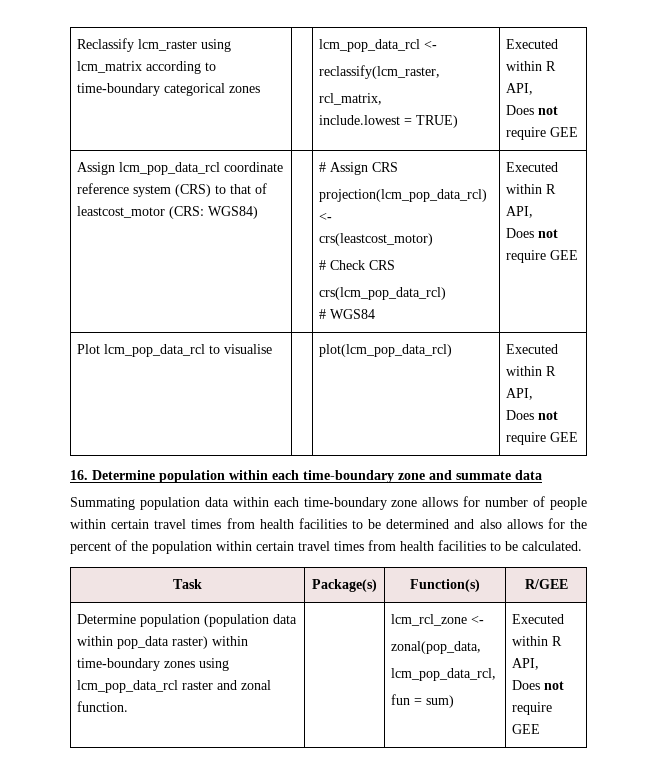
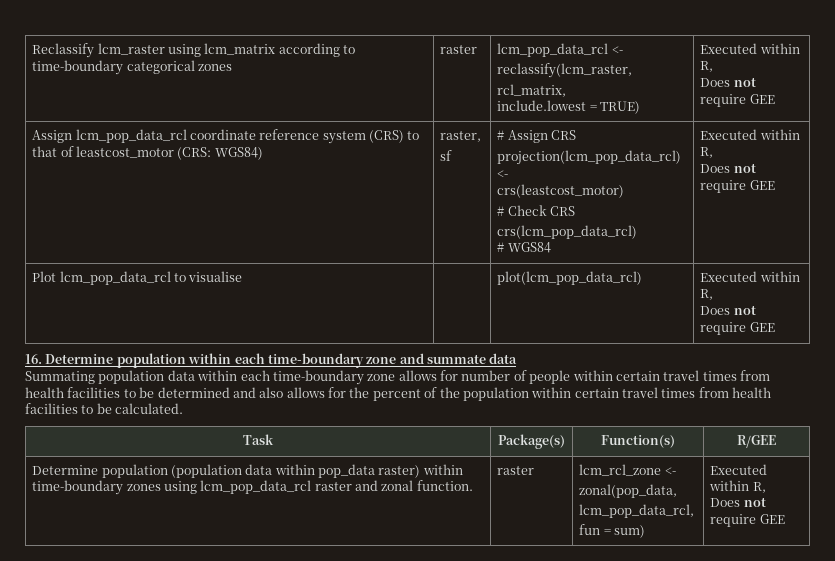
- Reclassify lcm_raster using lcm_matrix according to time-boundary categorical zones | | lcm_pop_data_rcl <-
+ Reclassify lcm_raster using lcm_matrix according to time-boundary categorical zones | raster | lcm_pop_data_rcl <-
  reclassify(lcm_raster,
  rcl_matrix,
- include.lowest = TRUE) | Executed within R API,
+ include.lowest = TRUE) | Executed within R,
- Assign lcm_pop_data_rcl coordinate reference system (CRS) to that of leastcost_motor (CRS: WGS84) | | # Assign CRS
+ Assign lcm_pop_data_rcl coordinate reference system (CRS) to that of leastcost_motor (CRS: WGS84) | raster,
+ sf | # Assign CRS
  projection(lcm_pop_data_rcl) <-
  crs(leastcost_motor)
  # Check CRS
  crs(lcm_pop_data_rcl)
- # WGS84 | Executed within R API,
+ # WGS84 | Executed within R,
- Plot lcm_pop_data_rcl to visualise | | plot(lcm_pop_data_rcl) | Executed within R API,
+ Plot lcm_pop_data_rcl to visualise | | plot(lcm_pop_data_rcl) | Executed within R,
- Determine population (population data within pop_data raster) within time-boundary zones using lcm_pop_data_rcl raster and zonal function. | | lcm_rcl_zone <-
+ Determine population (population data within pop_data raster) within time-boundary zones using lcm_pop_data_rcl raster and zonal function. | raster | lcm_rcl_zone <-
  zonal(pop_data,
  lcm_pop_data_rcl,
- fun = sum) | Executed within R API,
+ fun = sum) | Executed within R,

